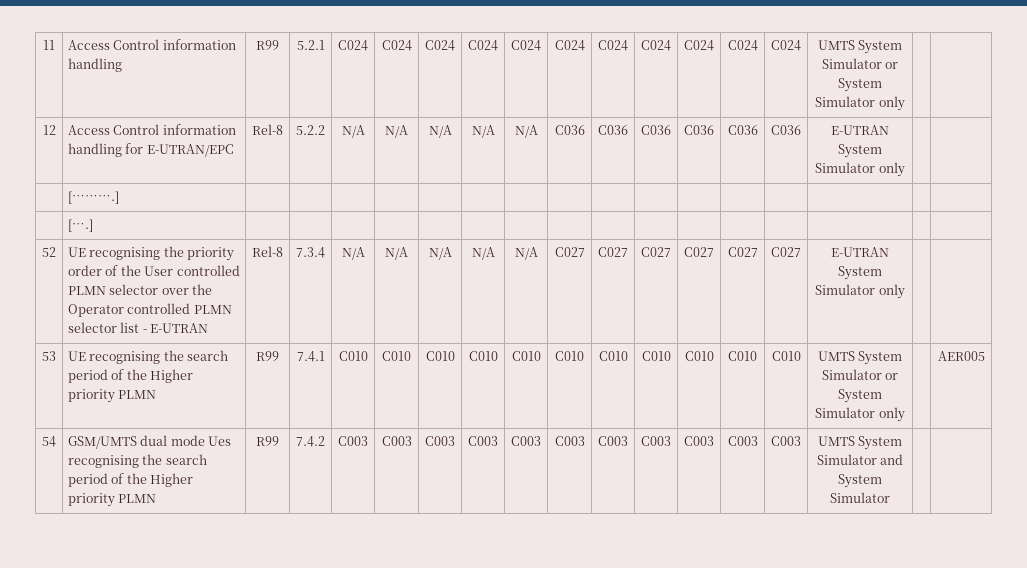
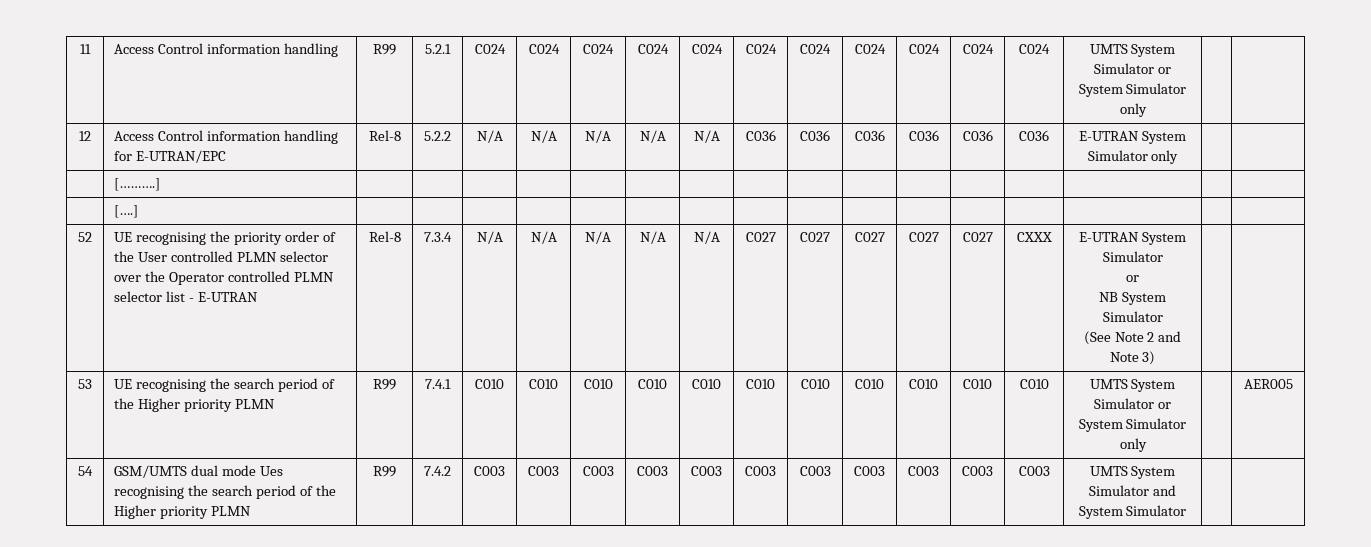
- C027 | E-UTRAN System Simulator only
+ CXXX | E-UTRAN System Simulator
+ or
+ NB System Simulator
+ (See Note 2 and Note 3)

